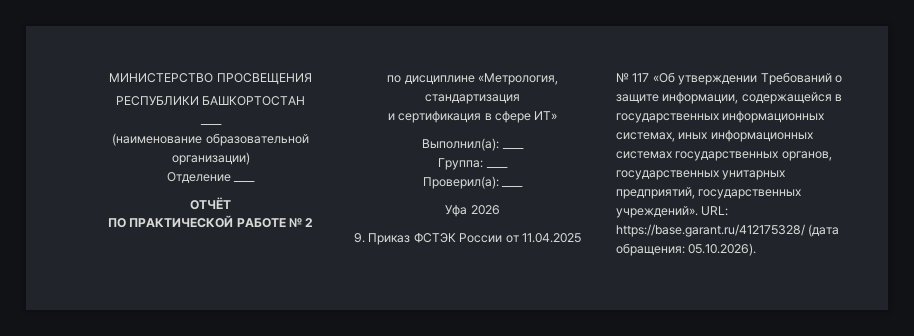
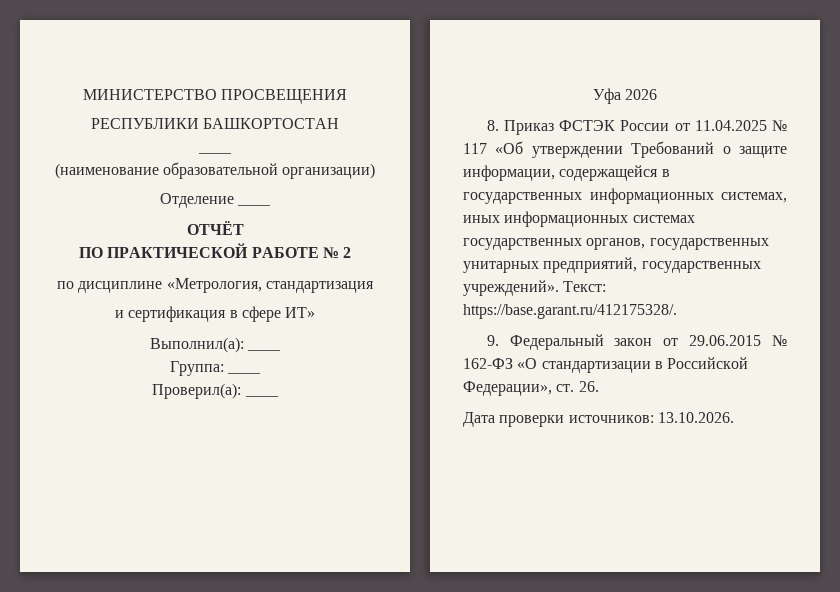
- 9. Приказ ФСТЭК России от 11.04.2025 № 117 «Об утверждении Требований о защите информации, содержащейся в государственных информационных системах, иных информационных системах государственных органов, государственных унитарных предприятий, государственных учреждений».
+ 8. Приказ ФСТЭК России от 11.04.2025 № 117 «Об утверждении Требований о защите информации, содержащейся в государственных информационных системах, иных информационных системах государственных органов, государственных унитарных предприятий, государственных учреждений».
- URL: https://base.garant.ru/412175328/ (дата обращения: 05.10.2026).
+ Текст: https://base.garant.ru/412175328/.
+ 9. Федеральный закон от 29.06.2015 № 162-ФЗ «О стандартизации в Российской Федерации», ст. 26.
+ Дата проверки источников: 13.10.2026.

